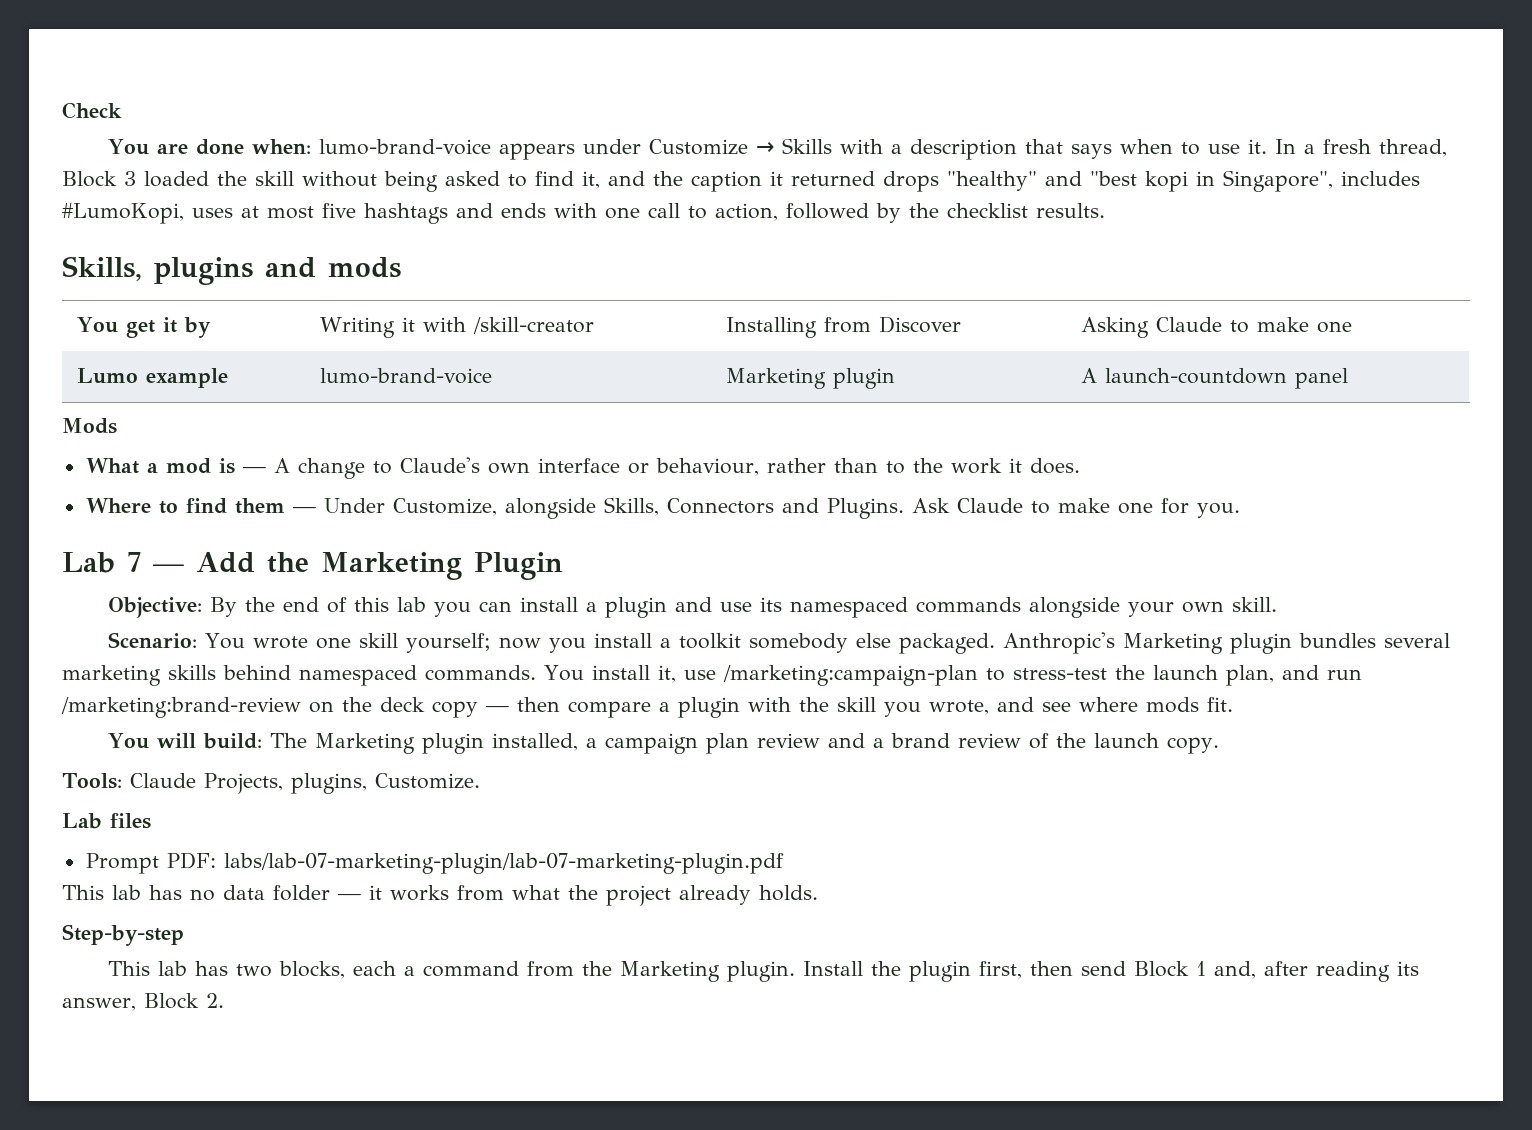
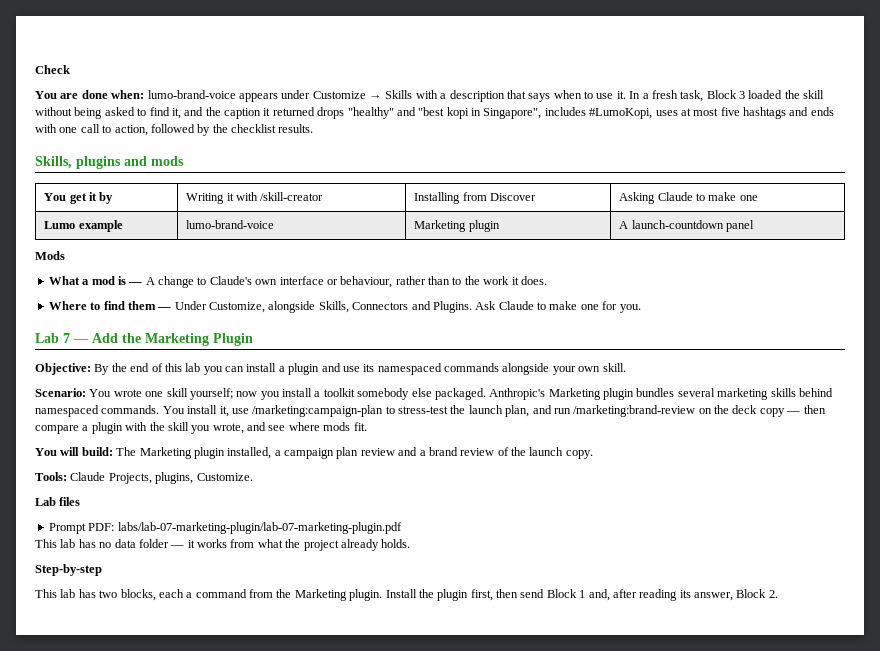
- In a fresh thread, Block 3 loaded the skill without being asked to find it, and the caption it returned drops "healthy" and "best kopi in Singapore", includes #LumoKopi, uses at most five hashtags and ends with one call to action, followed by the checklist results.
+ In a fresh task, Block 3 loaded the skill without being asked to find it, and the caption it returned drops "healthy" and "best kopi in Singapore", includes #LumoKopi, uses at most five hashtags and ends with one call to action, followed by the checklist results.

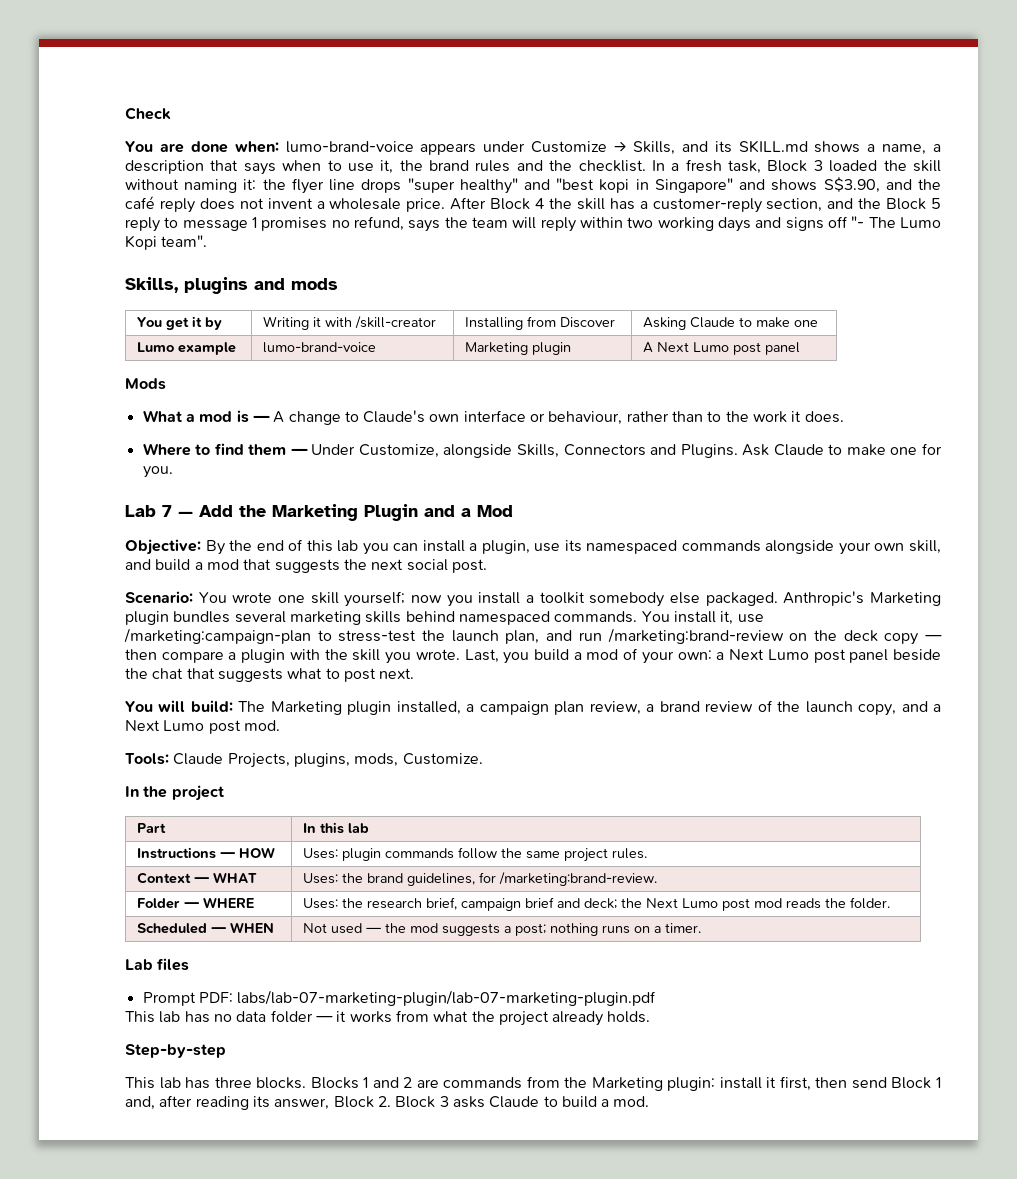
- You are done when: lumo-brand-voice appears under Customize → Skills with a description that says when to use it.
+ You are done when: lumo-brand-voice appears under Customize → Skills, and its SKILL.md shows a name, a description that says when to use it, the brand rules and the checklist.
- In a fresh task, Block 3 loaded the skill without being asked to find it, and the caption it returned drops "healthy" and "best kopi in Singapore", includes #LumoKopi, uses at most five hashtags and ends with one call to action, followed by the checklist results.
+ In a fresh task, Block 3 loaded the skill without naming it: the flyer line drops "super healthy" and "best kopi in Singapore" and shows S$3.90, and the café reply does not invent a wholesale price. After Block 4 the skill has a customer-reply section, and the Block 5 reply to message 1 promises no refund, says the team will reply within two working days and signs off "- The Lumo Kopi team".
- Lumo example | lumo-brand-voice | Marketing plugin | A launch-countdown panel
+ Lumo example | lumo-brand-voice | Marketing plugin | A Next Lumo post panel
- Lab 7 — Add the Marketing Plugin
+ Lab 7 — Add the Marketing Plugin and a Mod
- Objective: By the end of this lab you can install a plugin and use its namespaced commands alongside your own skill.
+ Objective: By the end of this lab you can install a plugin, use its namespaced commands alongside your own skill, and build a mod that suggests the next social post.
- You install it, use /marketing:campaign-plan to stress-test the launch plan, and run /marketing:brand-review on the deck copy — then compare a plugin with the skill you wrote, and see where mods fit.
+ You install it, use /marketing:campaign-plan to stress-test the launch plan, and run /marketing:brand-review on the deck copy — then compare a plugin with the skill you wrote. Last, you build a mod of your own: a Next Lumo post panel beside the chat that suggests what to post next.
- You will build: The Marketing plugin installed, a campaign plan review and a brand review of the launch copy.
+ You will build: The Marketing plugin installed, a campaign plan review, a brand review of the launch copy, and a Next Lumo post mod.
- Tools: Claude Projects, plugins, Customize.
+ Tools: Claude Projects, plugins, mods, Customize.
+ In the project
+ Part | In this lab
+ Instructions — HOW | Uses: plugin commands follow the same project rules.
+ Context — WHAT | Uses: the brand guidelines, for /marketing:brand-review.
+ Folder — WHERE | Uses: the research brief, campaign brief and deck; the Next Lumo post mod reads the folder.
+ Scheduled — WHEN | Not used — the mod suggests a post; nothing runs on a timer.
- This lab has two blocks, each a command from the Marketing plugin. Install the plugin first, then send Block 1 and, after reading its answer, Block 2.
+ This lab has three blocks. Blocks 1 and 2 are commands from the Marketing plugin: install it first, then send Block 1 and, after reading its answer, Block 2. Block 3 asks Claude to build a mod.

